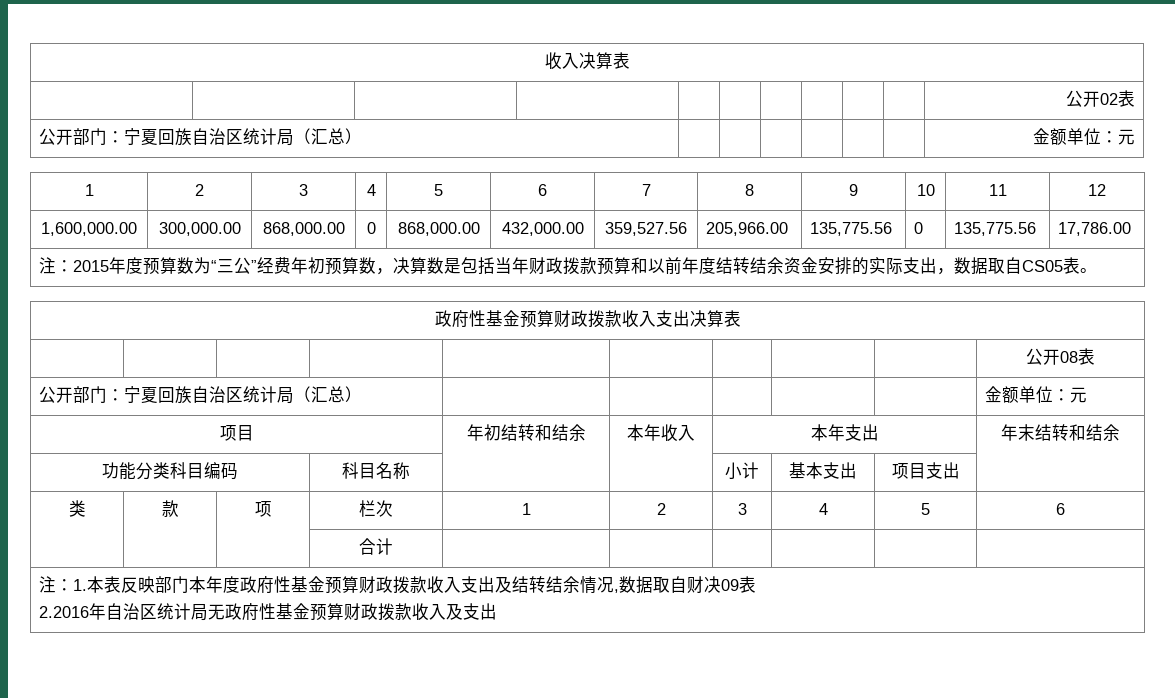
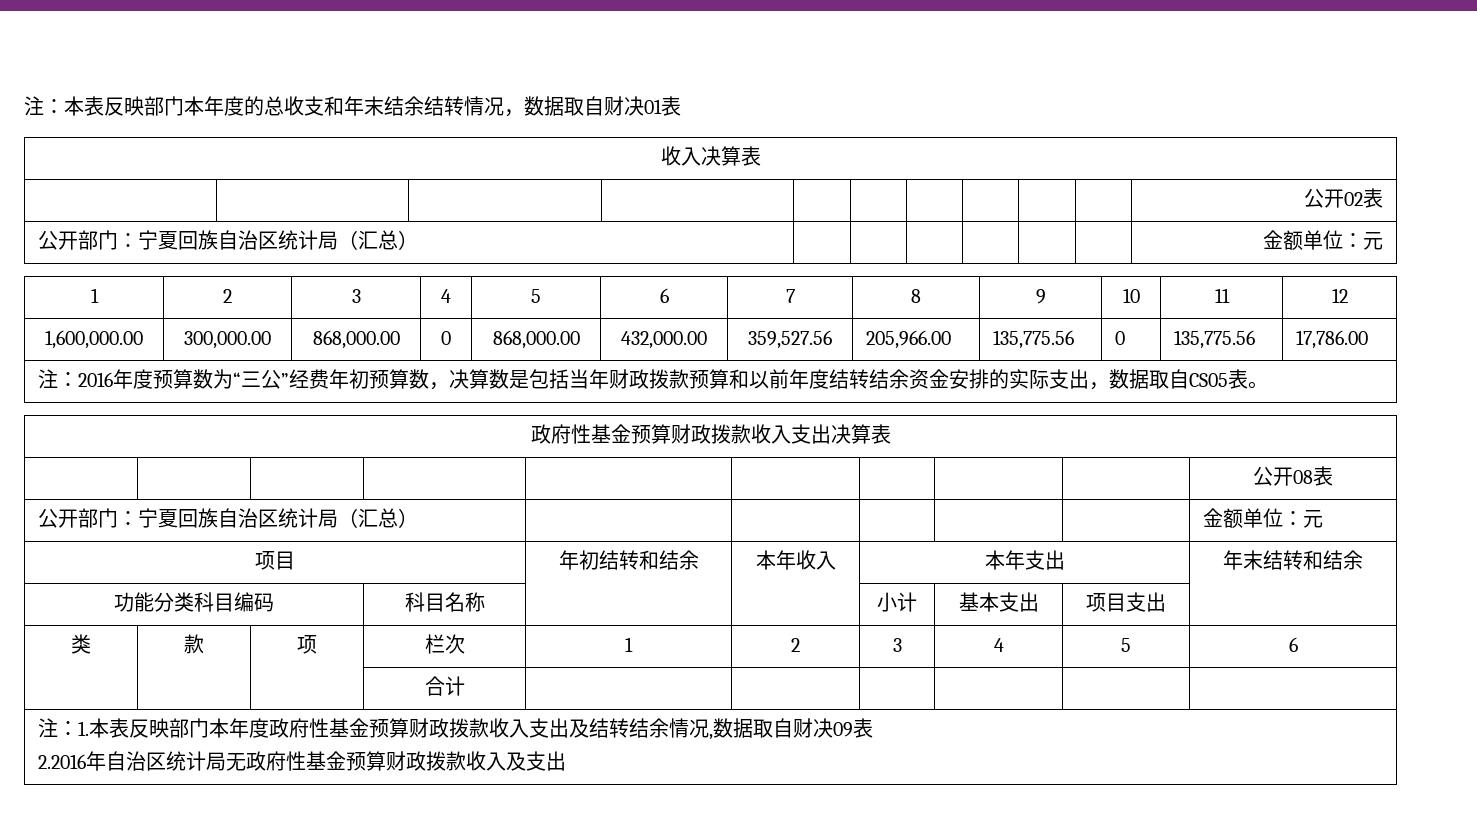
+ 注：本表反映部门本年度的总收支和年末结余结转情况，数据取自财决01表
- 注：2015年度预算数为“三公”经费年初预算数，决算数是包括当年财政拨款预算和以前年度结转结余资金安排的实际支出，数据取自CS05表。
+ 注：2016年度预算数为“三公”经费年初预算数，决算数是包括当年财政拨款预算和以前年度结转结余资金安排的实际支出，数据取自CS05表。

